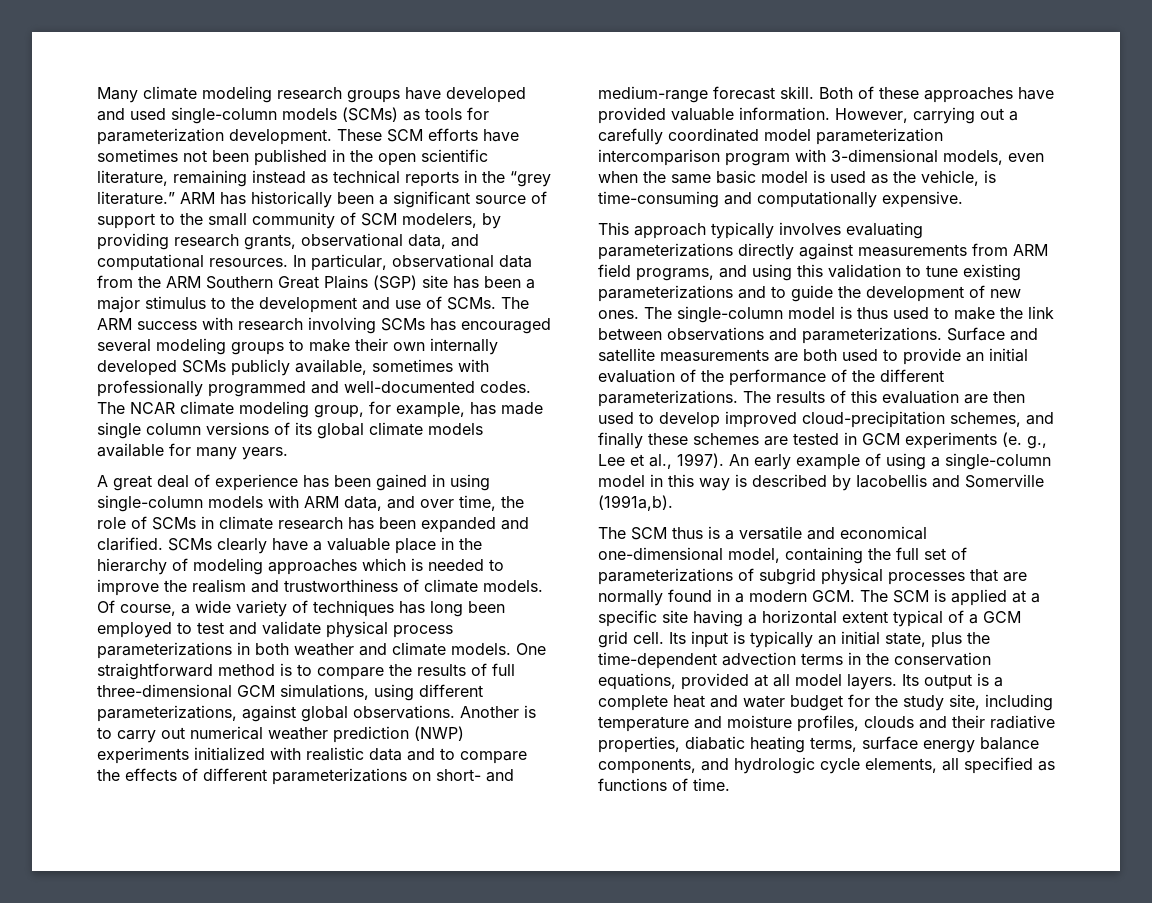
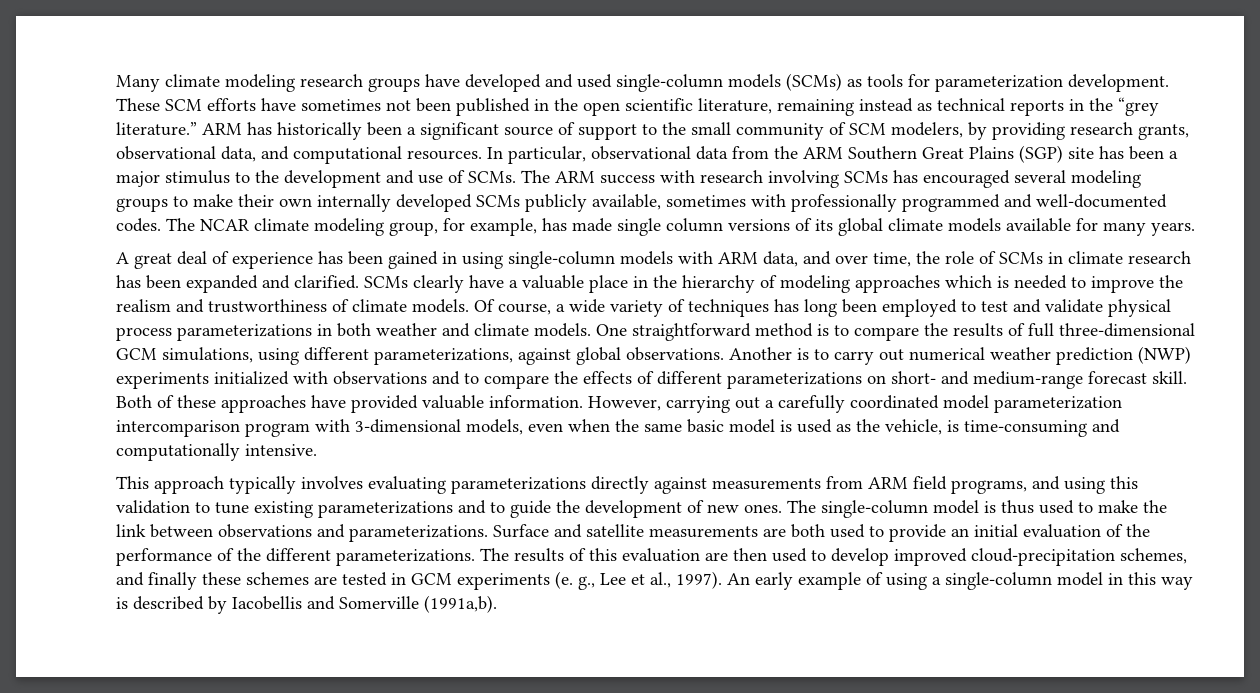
- Another is to carry out numerical weather prediction (NWP) experiments initialized with realistic data and to compare the effects of different parameterizations on short- and medium-range forecast skill.
+ Another is to carry out numerical weather prediction (NWP) experiments initialized with observations and to compare the effects of different parameterizations on short- and medium-range forecast skill.
- However, carrying out a carefully coordinated model parameterization intercomparison program with 3-dimensional models, even when the same basic model is used as the vehicle, is time-consuming and computationally expensive.
+ However, carrying out a carefully coordinated model parameterization intercomparison program with 3-dimensional models, even when the same basic model is used as the vehicle, is time-consuming and computationally intensive.
- The SCM thus is a versatile and economical one-dimensional model, containing the full set of parameterizations of subgrid physical processes that are normally found in a modern GCM. The SCM is applied at a specific site having a horizontal extent typical of a GCM grid cell. Its input is typically an initial state, plus the time-dependent advection terms in the conservation equations, provided at all model layers. Its output is a complete heat and water budget for the study site, including temperature and moisture profiles, clouds and their radiative properties, diabatic heating terms, surface energy balance components, and hydrologic cycle elements, all specified as functions of time.

